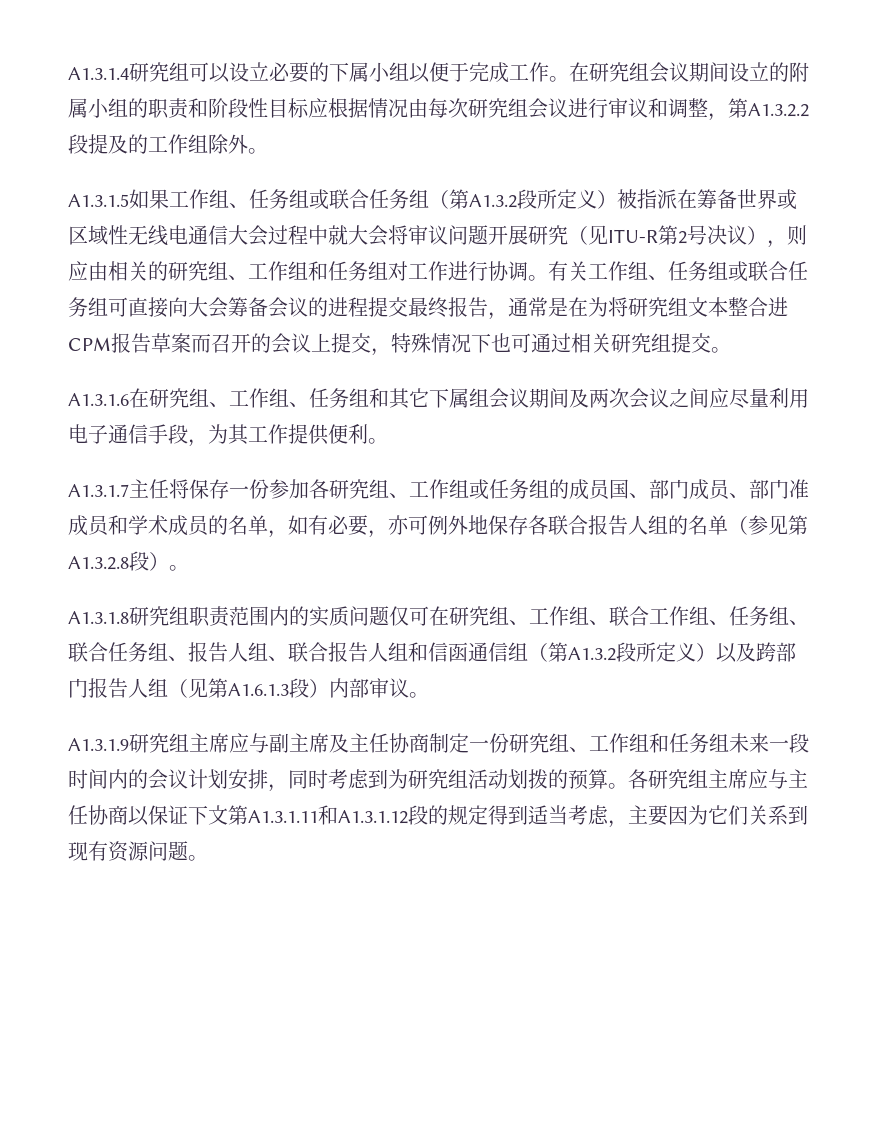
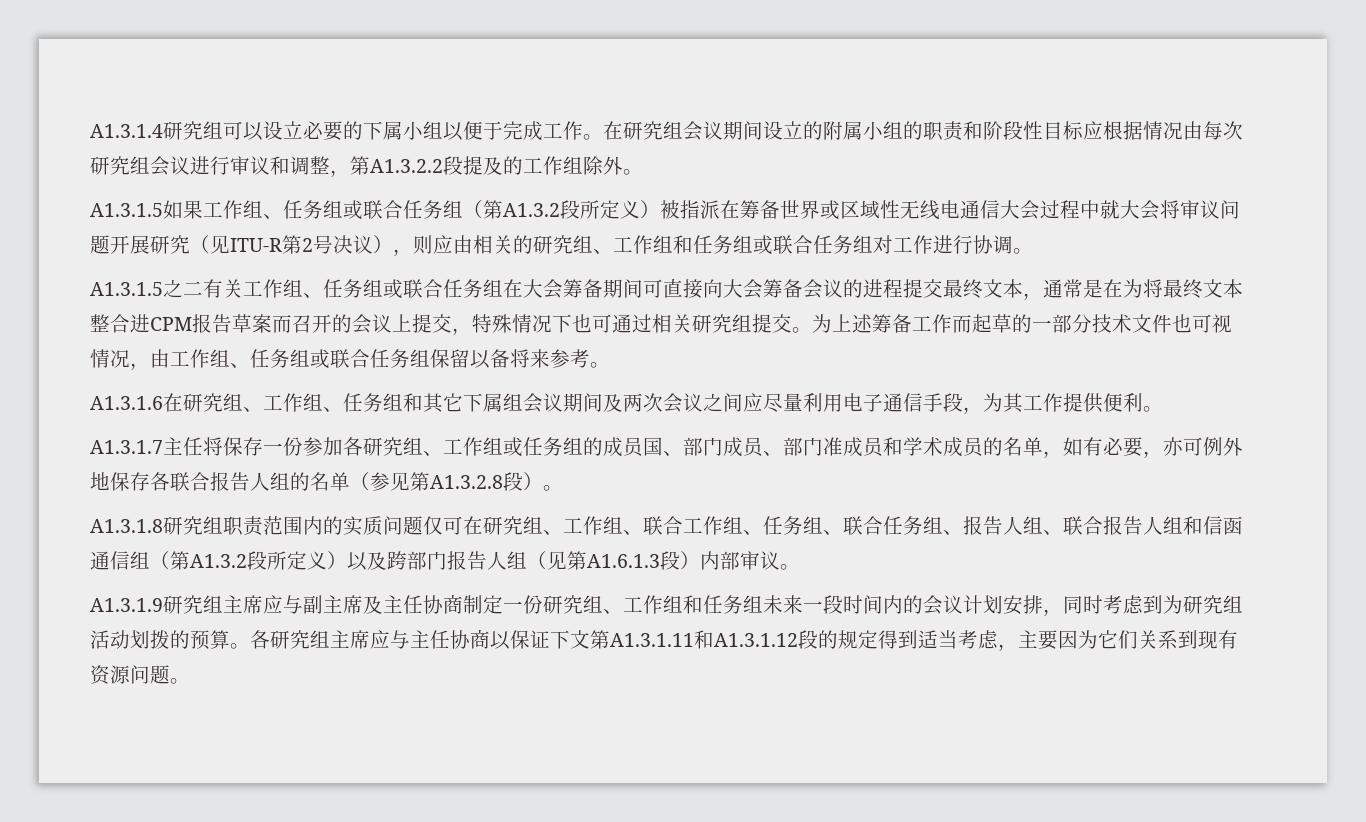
- A1.3.1.5如果工作组、任务组或联合任务组（第A1.3.2段所定义）被指派在筹备世界或区域性无线电通信大会过程中就大会将审议问题开展研究（见ITU-R第2号决议），则应由相关的研究组、工作组和任务组对工作进行协调。有关工作组、任务组或联合任务组可直接向大会筹备会议的进程提交最终报告，通常是在为将研究组文本整合进CPM报告草案而召开的会议上提交，特殊情况下也可通过相关研究组提交。
+ A1.3.1.5如果工作组、任务组或联合任务组（第A1.3.2段所定义）被指派在筹备世界或区域性无线电通信大会过程中就大会将审议问题开展研究（见ITU-R第2号决议），则应由相关的研究组、工作组和任务组或联合任务组对工作进行协调。
+ A1.3.1.5之二有关工作组、任务组或联合任务组在大会筹备期间可直接向大会筹备会议的进程提交最终文本，通常是在为将最终文本整合进CPM报告草案而召开的会议上提交，特殊情况下也可通过相关研究组提交。为上述筹备工作而起草的一部分技术文件也可视情况，由工作组、任务组或联合任务组保留以备将来参考。

